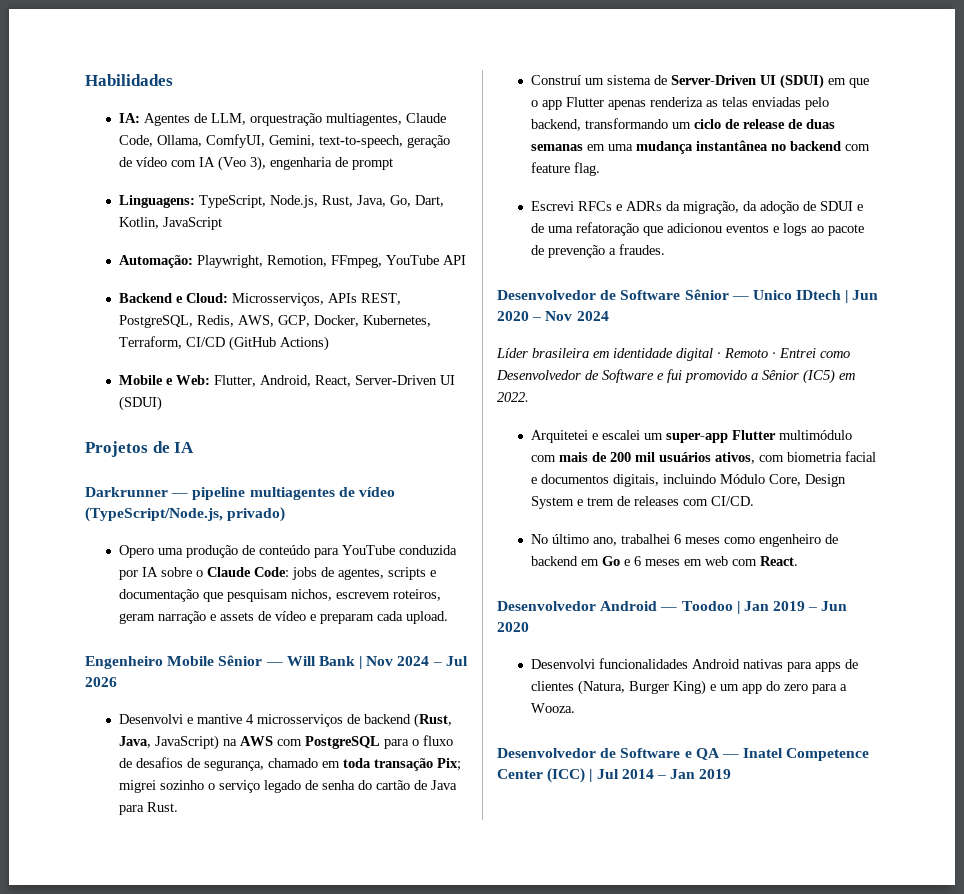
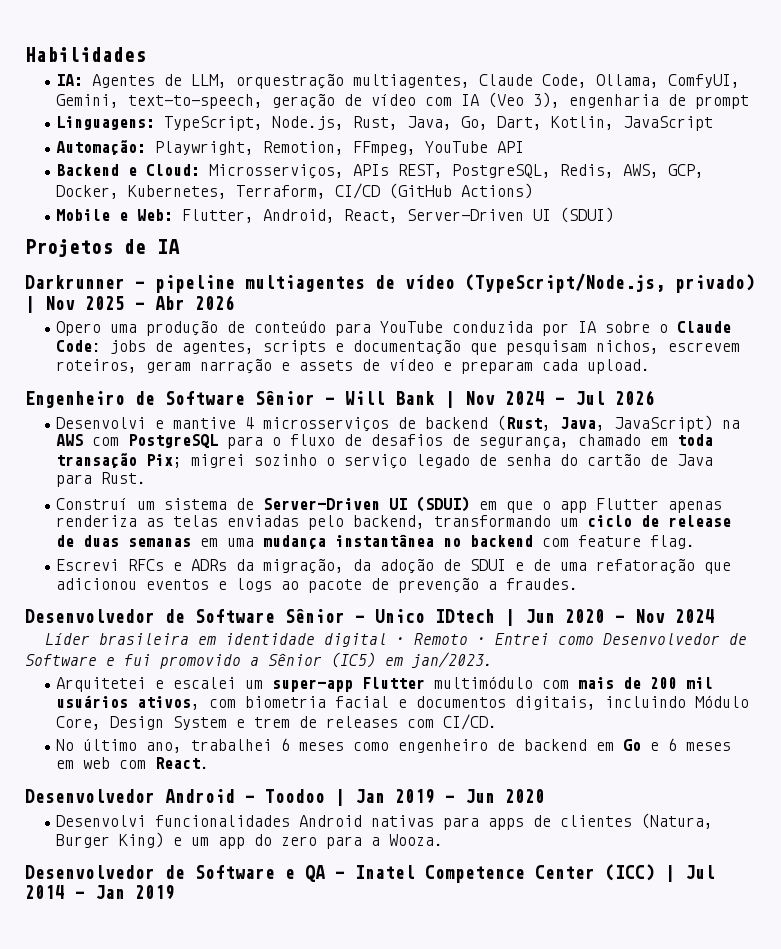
- Darkrunner — pipeline multiagentes de vídeo (TypeScript/Node.js, privado)
+ Darkrunner — pipeline multiagentes de vídeo (TypeScript/Node.js, privado) | Nov 2025 – Abr 2026
- Engenheiro Mobile Sênior — Will Bank | Nov 2024 – Jul 2026
+ Engenheiro de Software Sênior — Will Bank | Nov 2024 – Jul 2026
- Líder brasileira em identidade digital · Remoto · Entrei como Desenvolvedor de Software e fui promovido a Sênior (IC5) em 2022.
+ Líder brasileira em identidade digital · Remoto · Entrei como Desenvolvedor de Software e fui promovido a Sênior (IC5) em jan/2023.

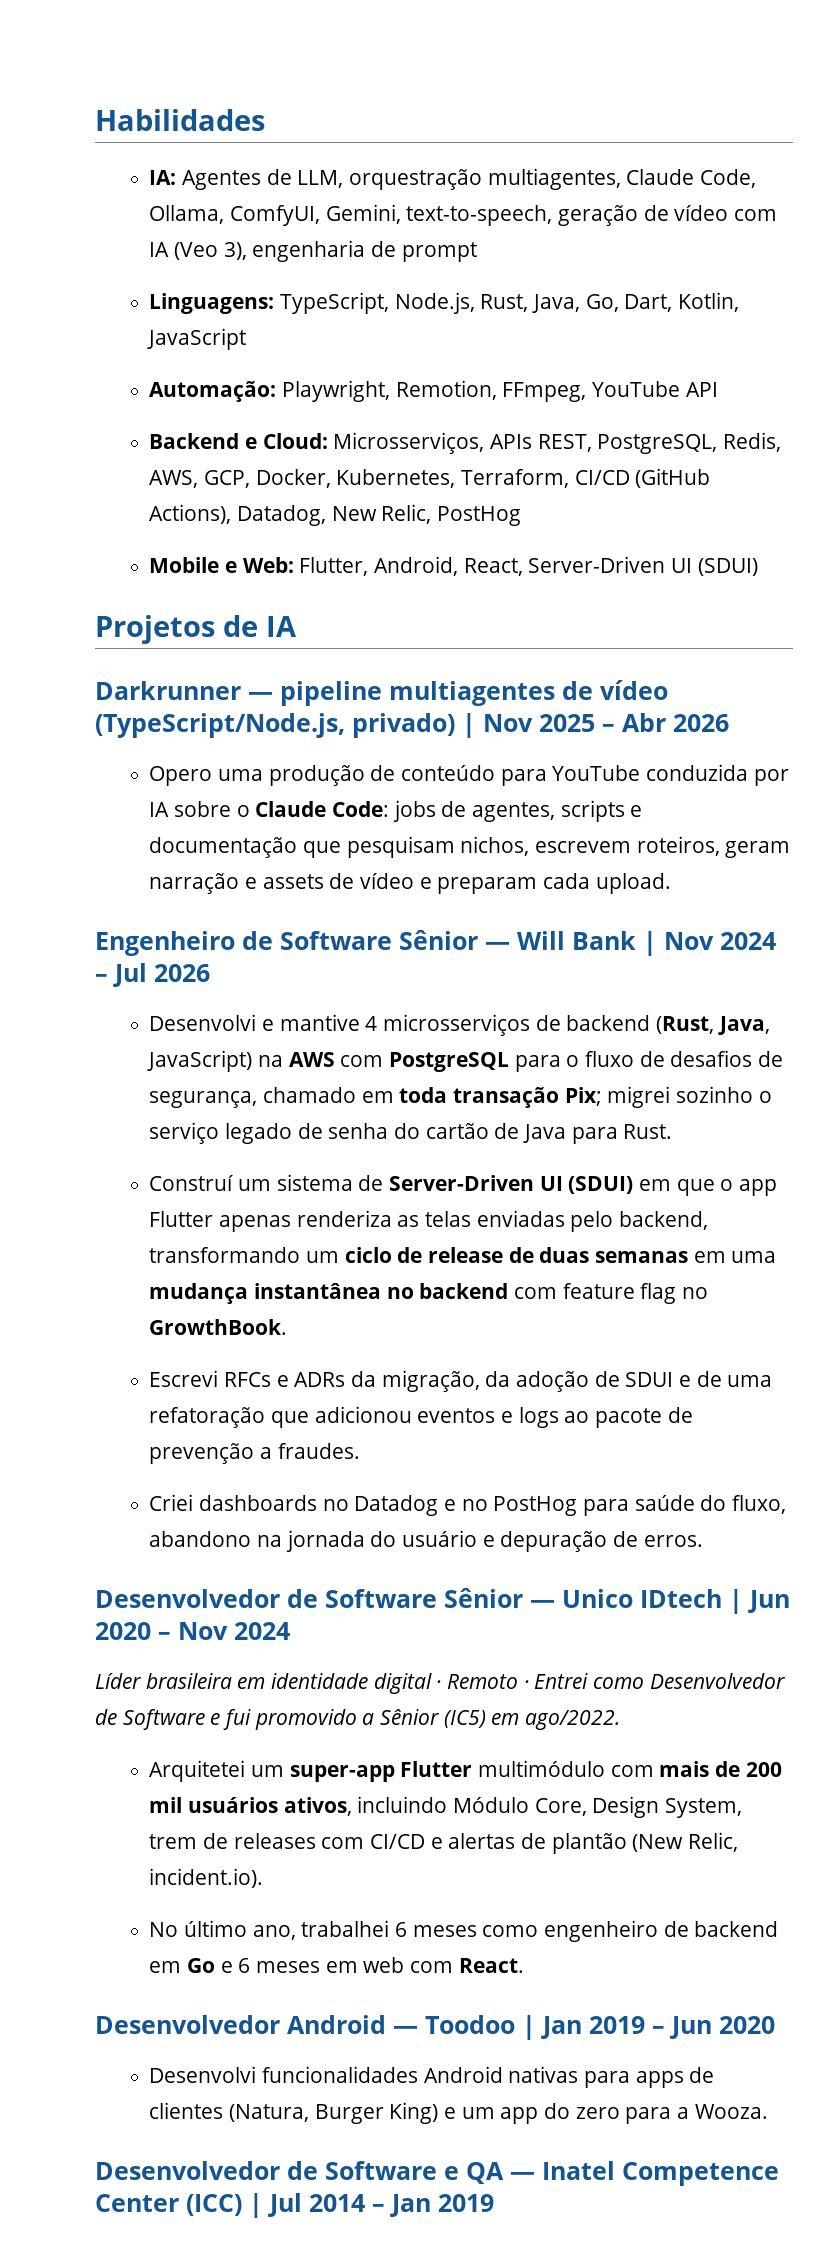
- Backend e Cloud: Microsserviços, APIs REST, PostgreSQL, Redis, AWS, GCP, Docker, Kubernetes, Terraform, CI/CD (GitHub Actions)
+ Backend e Cloud: Microsserviços, APIs REST, PostgreSQL, Redis, AWS, GCP, Docker, Kubernetes, Terraform, CI/CD (GitHub Actions), Datadog, New Relic, PostHog
- Construí um sistema de Server-Driven UI (SDUI) em que o app Flutter apenas renderiza as telas enviadas pelo backend, transformando um ciclo de release de duas semanas em uma mudança instantânea no backend com feature flag.
+ Construí um sistema de Server-Driven UI (SDUI) em que o app Flutter apenas renderiza as telas enviadas pelo backend, transformando um ciclo de release de duas semanas em uma mudança instantânea no backend com feature flag no GrowthBook.
+ Criei dashboards no Datadog e no PostHog para saúde do fluxo, abandono na jornada do usuário e depuração de erros.
- Líder brasileira em identidade digital · Remoto · Entrei como Desenvolvedor de Software e fui promovido a Sênior (IC5) em jan/2023.
+ Líder brasileira em identidade digital · Remoto · Entrei como Desenvolvedor de Software e fui promovido a Sênior (IC5) em ago/2022.
- Arquitetei e escalei um super-app Flutter multimódulo com mais de 200 mil usuários ativos, com biometria facial e documentos digitais, incluindo Módulo Core, Design System e trem de releases com CI/CD.
+ Arquitetei um super-app Flutter multimódulo com mais de 200 mil usuários ativos, incluindo Módulo Core, Design System, trem de releases com CI/CD e alertas de plantão (New Relic, incident.io).

